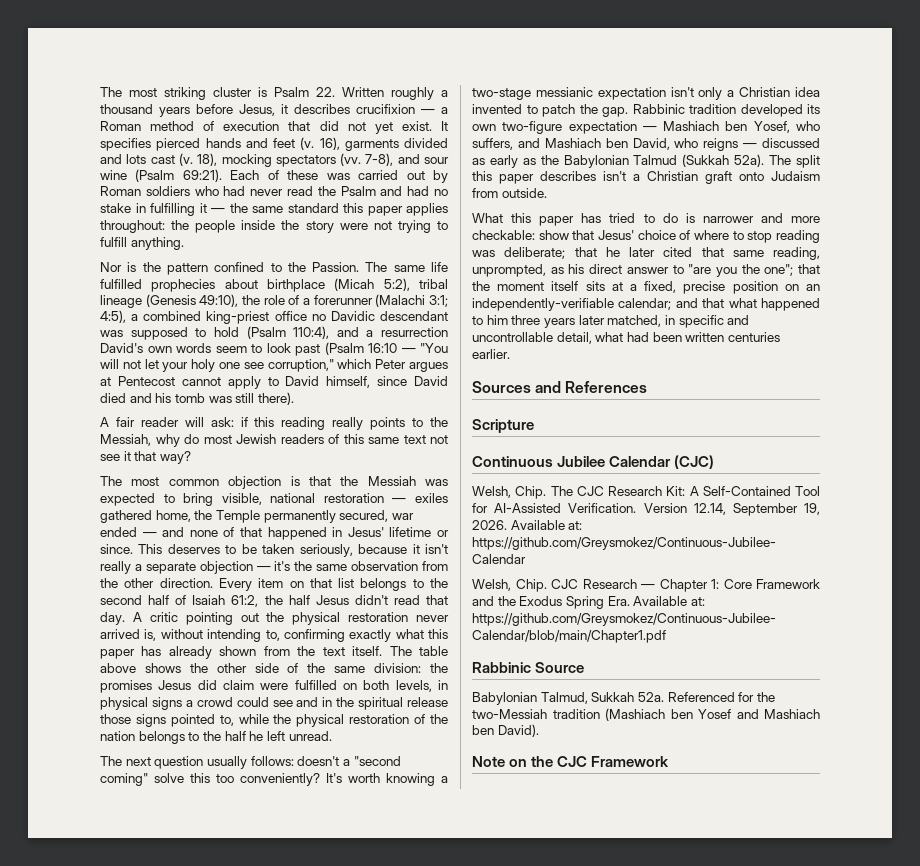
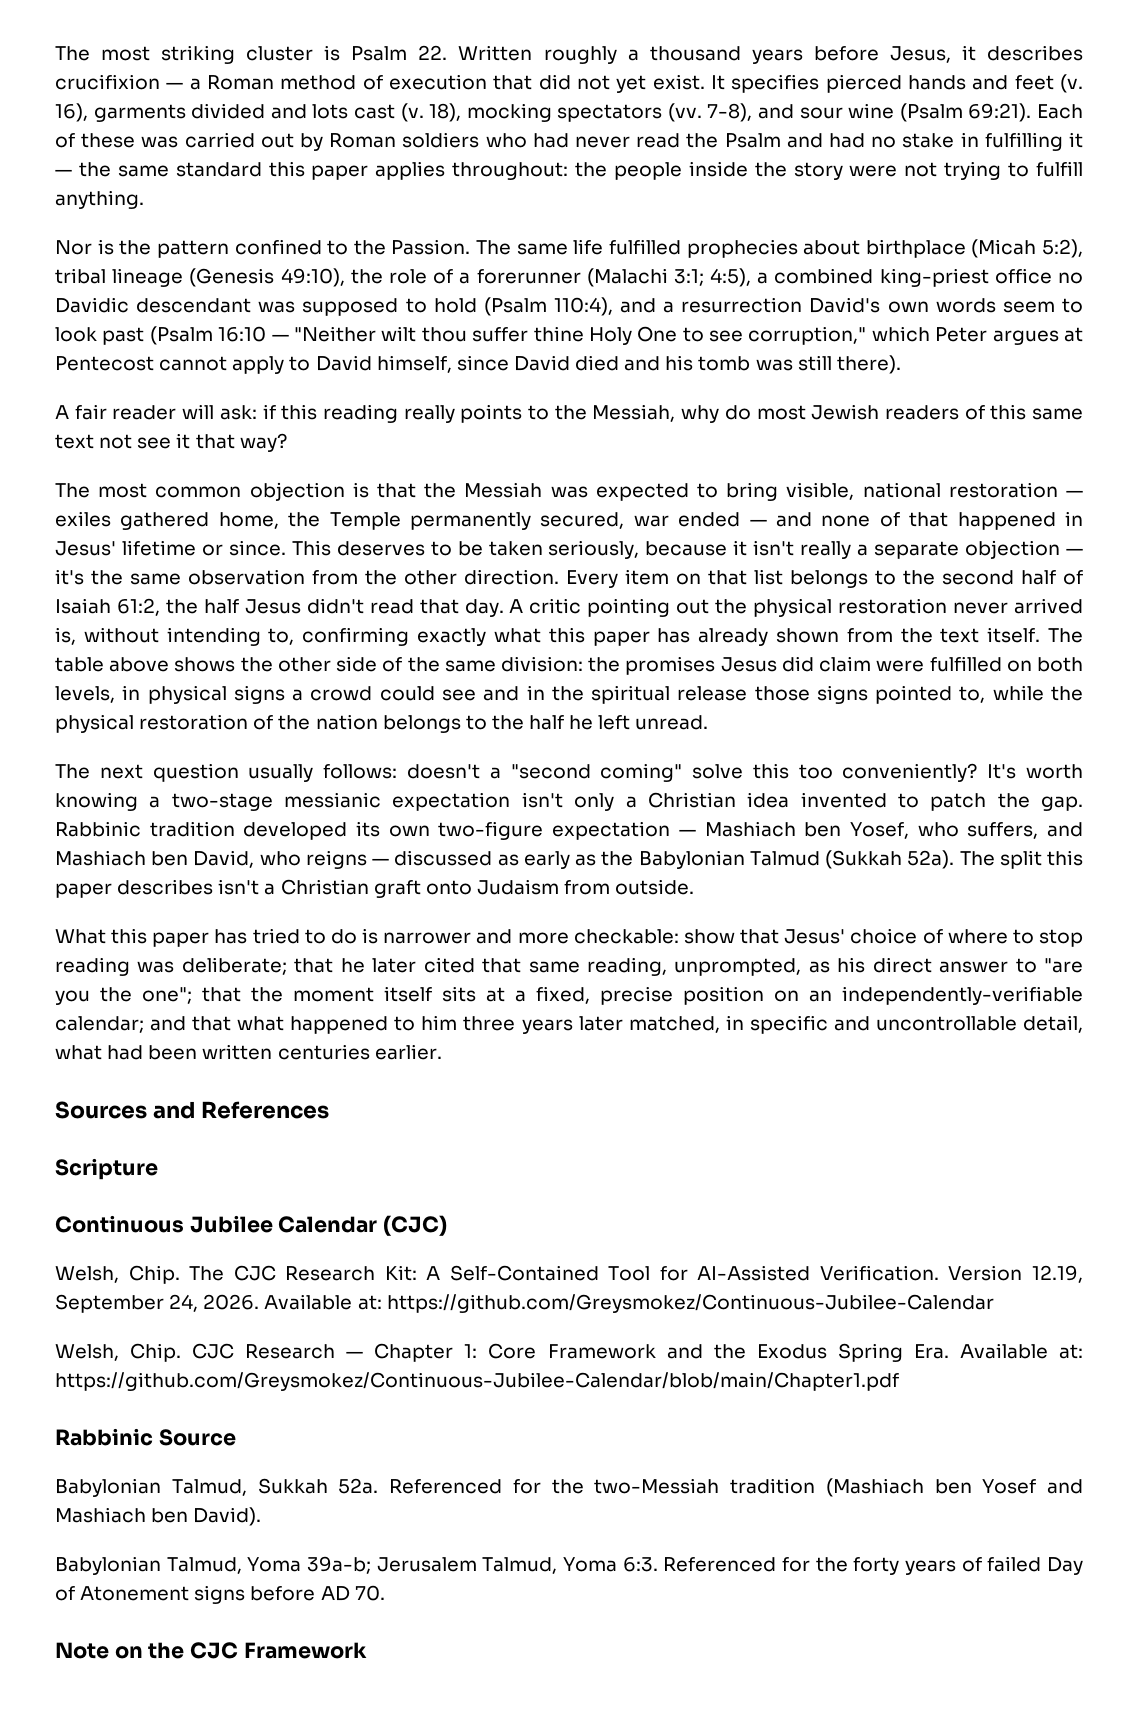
- 4:5), a combined king-priest office no Davidic descendant was supposed to hold (Psalm 110:4), and a resurrection David's own words seem to look past (Psalm 16:10 — "You will not let your holy one see corruption," which Peter argues at Pentecost cannot apply to David himself, since David died and his tomb was still there).
+ 4:5), a combined king-priest office no Davidic descendant was supposed to hold (Psalm 110:4), and a resurrection David's own words seem to look past (Psalm 16:10 — "Neither wilt thou suffer thine Holy One to see corruption," which Peter argues at Pentecost cannot apply to David himself, since David died and his tomb was still there).
- Version 12.14, September 19, 2026.
+ Version 12.19, September 24, 2026.
+ Babylonian Talmud, Yoma 39a-b; Jerusalem Talmud, Yoma 6:3. Referenced for the forty years of failed Day of Atonement signs before AD 70.

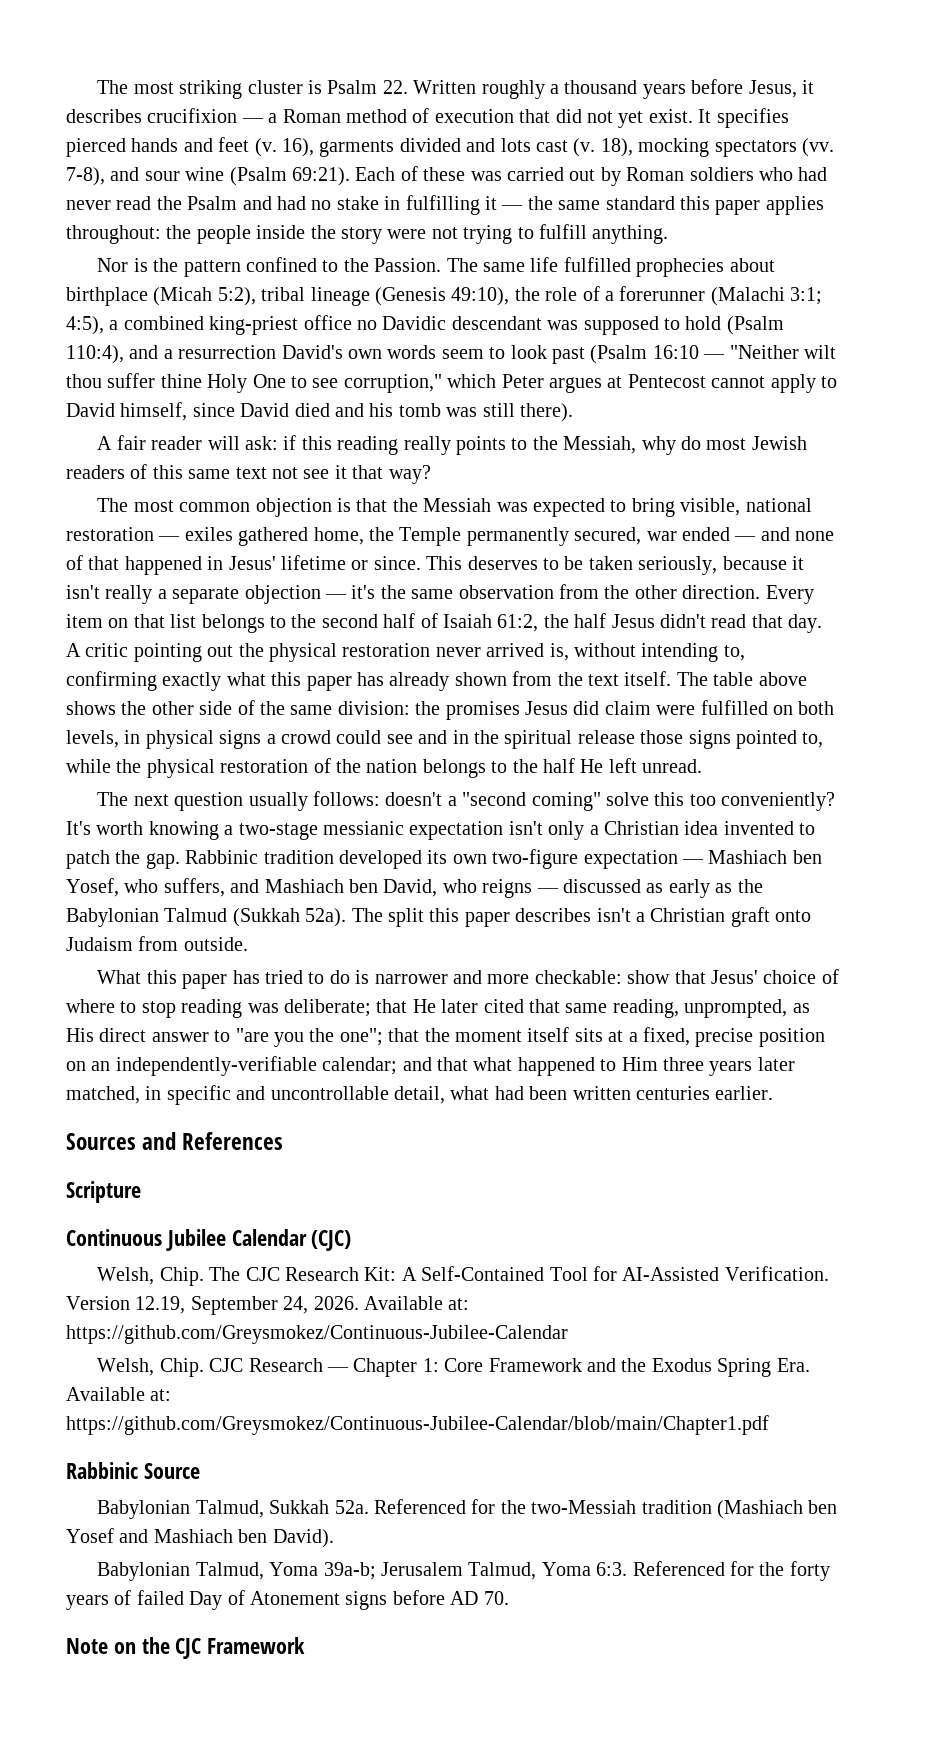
- The table above shows the other side of the same division: the promises Jesus did claim were fulfilled on both levels, in physical signs a crowd could see and in the spiritual release those signs pointed to, while the physical restoration of the nation belongs to the half he left unread.
+ The table above shows the other side of the same division: the promises Jesus did claim were fulfilled on both levels, in physical signs a crowd could see and in the spiritual release those signs pointed to, while the physical restoration of the nation belongs to the half He left unread.
- that he later cited that same reading, unprompted, as his direct answer to "are you the one";
+ that He later cited that same reading, unprompted, as His direct answer to "are you the one";
- and that what happened to him three years later matched, in specific and uncontrollable detail, what had been written centuries earlier.
+ and that what happened to Him three years later matched, in specific and uncontrollable detail, what had been written centuries earlier.

